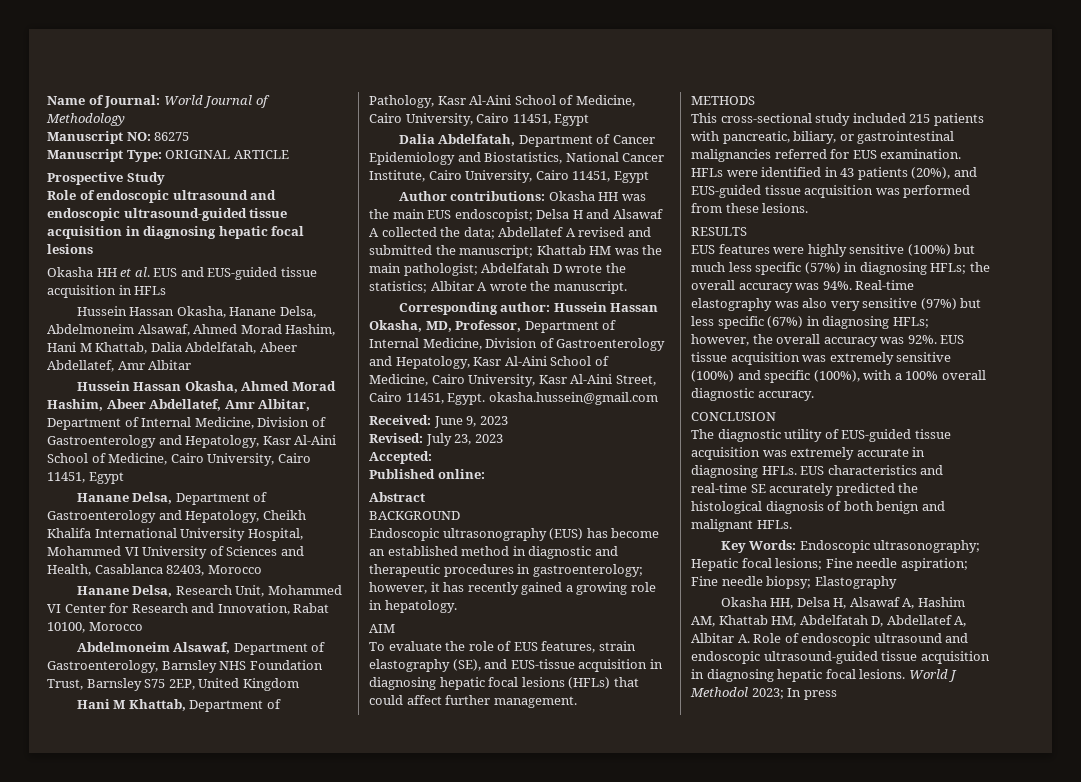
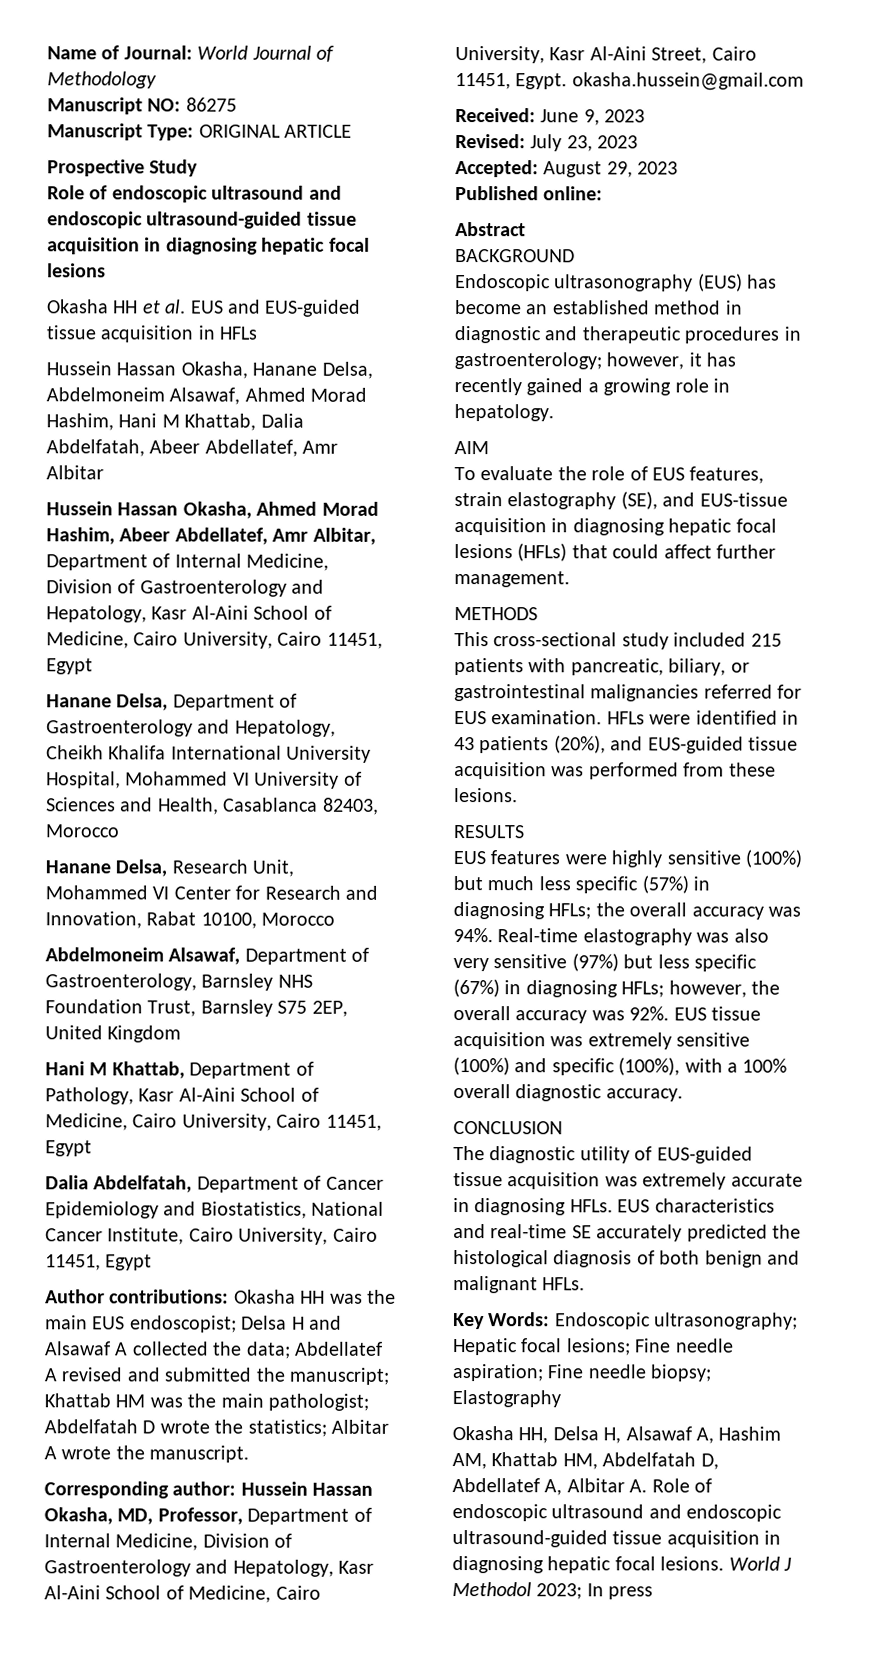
- Accepted:
+ Accepted: August 29, 2023

